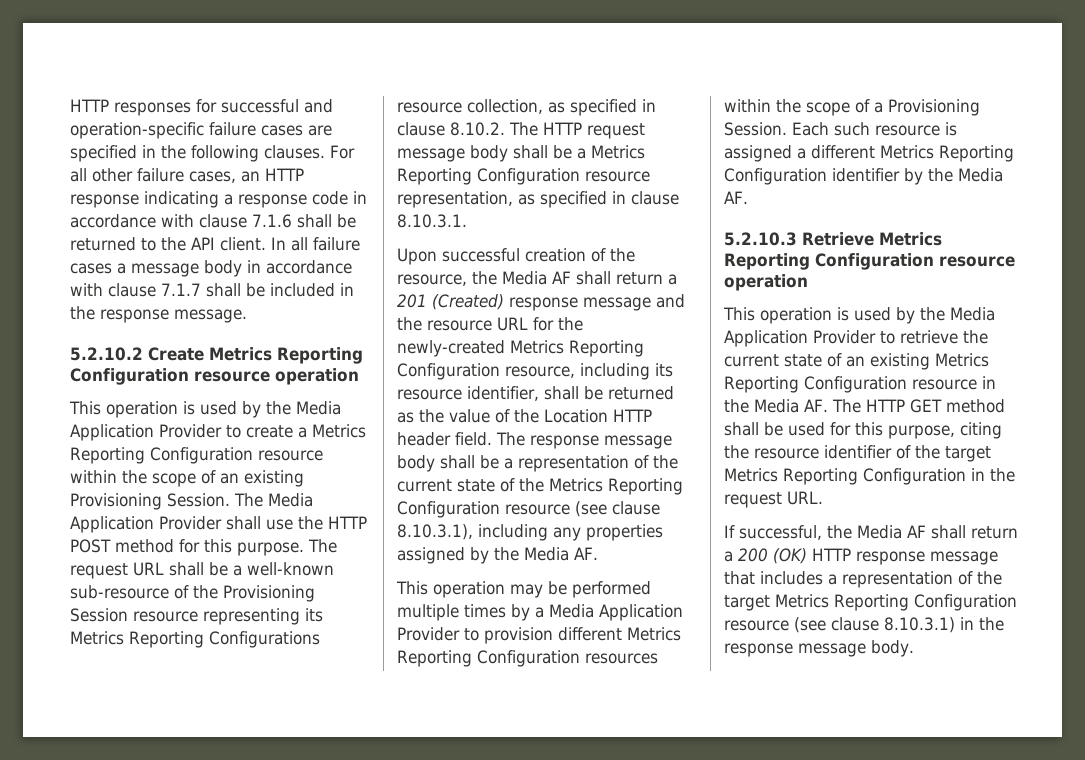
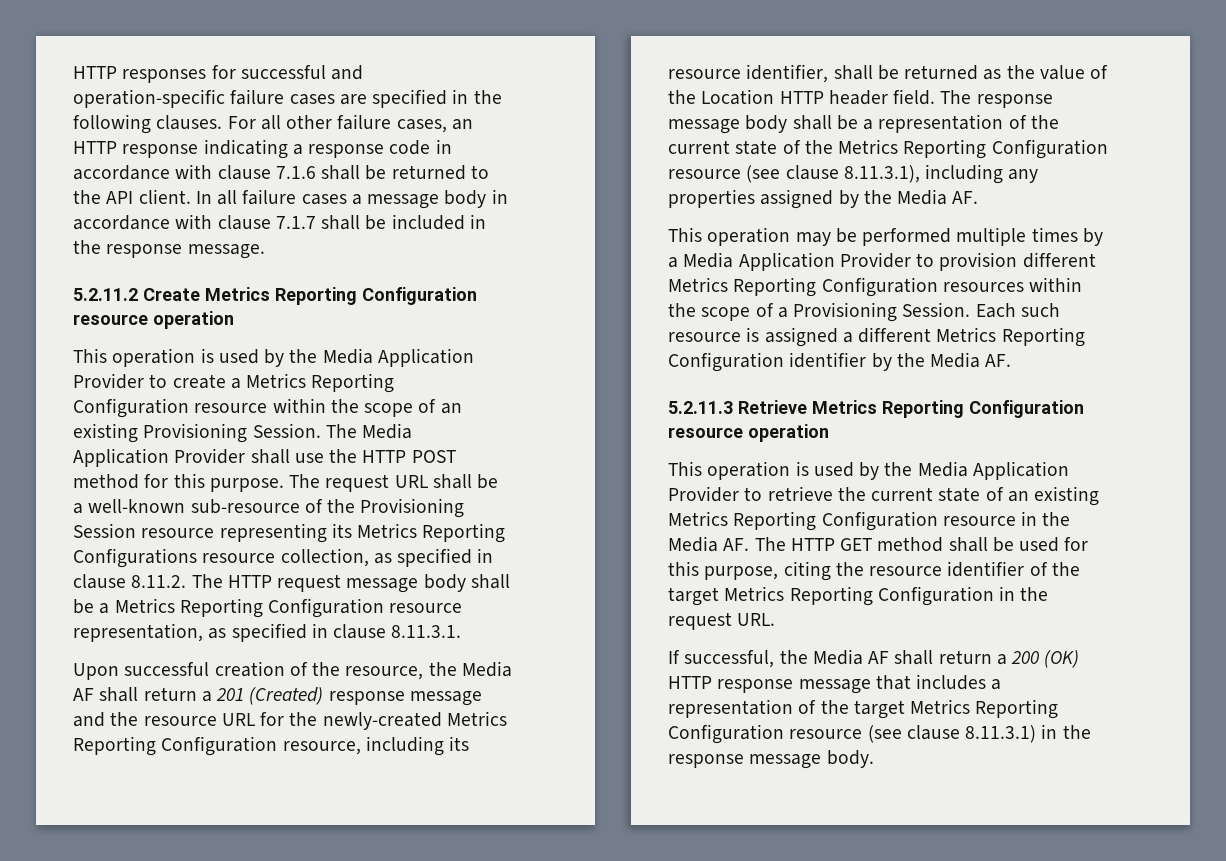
- 5.2.10.2 Create Metrics Reporting Configuration resource operation
+ 5.2.11.2 Create Metrics Reporting Configuration resource operation
- The request URL shall be a well-known sub-resource of the Provisioning Session resource representing its Metrics Reporting Configurations resource collection, as specified in clause 8.10.2. The HTTP request message body shall be a Metrics Reporting Configuration resource representation, as specified in clause 8.10.3.1.
+ The request URL shall be a well-known sub-resource of the Provisioning Session resource representing its Metrics Reporting Configurations resource collection, as specified in clause 8.11.2. The HTTP request message body shall be a Metrics Reporting Configuration resource representation, as specified in clause 8.11.3.1.
- The response message body shall be a representation of the current state of the Metrics Reporting Configuration resource (see clause 8.10.3.1), including any properties assigned by the Media AF.
+ The response message body shall be a representation of the current state of the Metrics Reporting Configuration resource (see clause 8.11.3.1), including any properties assigned by the Media AF.
- 5.2.10.3 Retrieve Metrics Reporting Configuration resource operation
+ 5.2.11.3 Retrieve Metrics Reporting Configuration resource operation
- If successful, the Media AF shall return a 200 (OK) HTTP response message that includes a representation of the target Metrics Reporting Configuration resource (see clause 8.10.3.1) in the response message body.
+ If successful, the Media AF shall return a 200 (OK) HTTP response message that includes a representation of the target Metrics Reporting Configuration resource (see clause 8.11.3.1) in the response message body.

